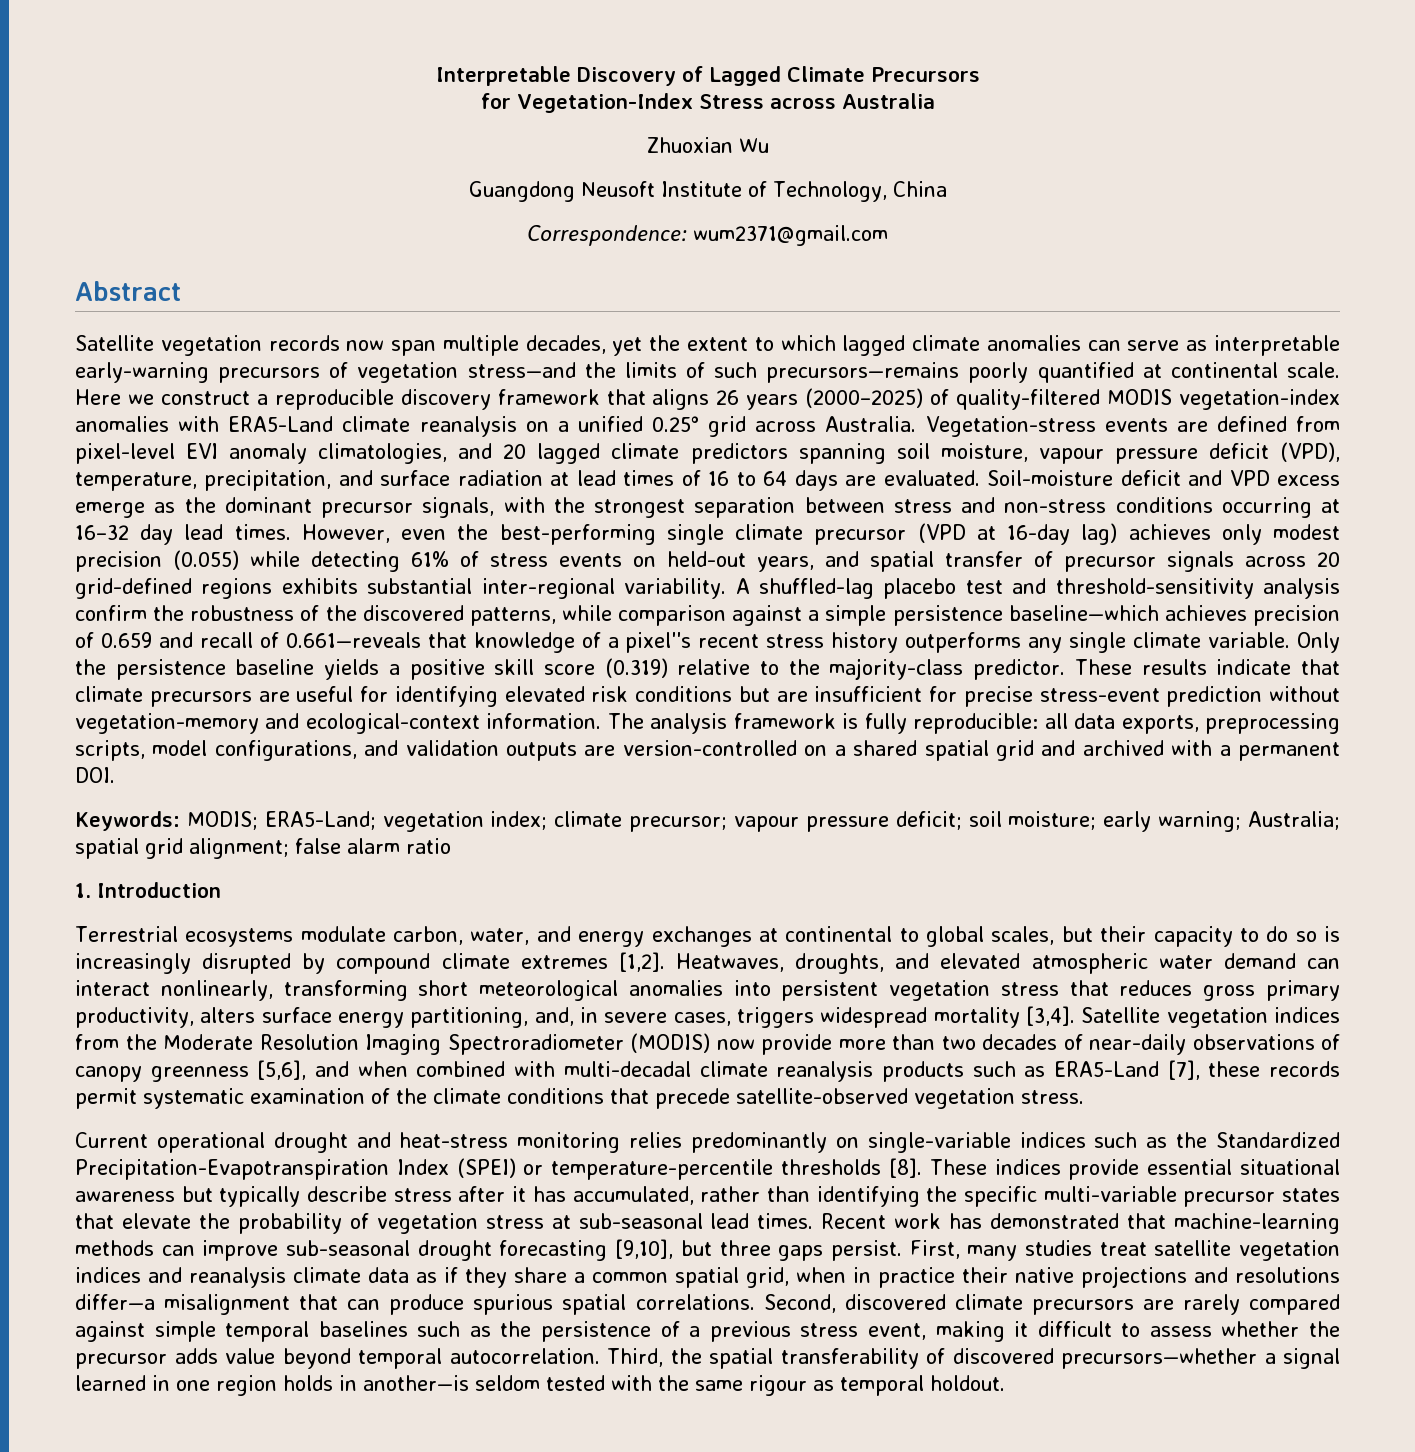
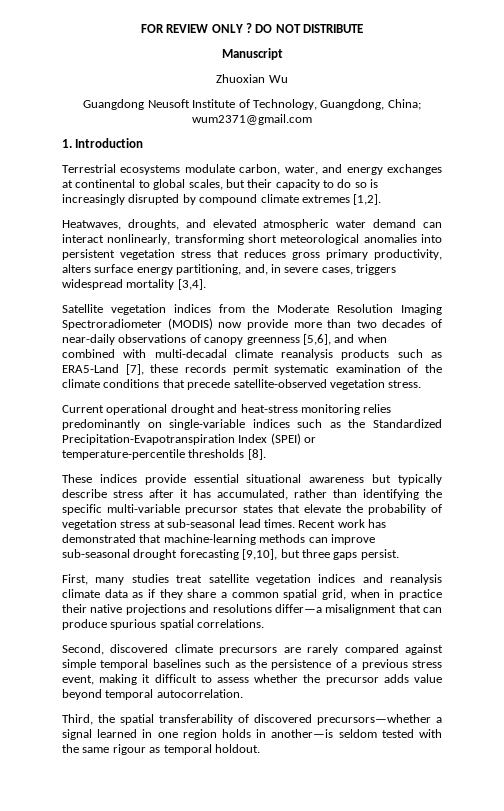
- Interpretable Discovery of Lagged Climate Precursors
- for Vegetation-Index Stress across Australia
+ FOR REVIEW ONLY ? DO NOT DISTRIBUTE
+ Manuscript
- Guangdong Neusoft Institute of Technology, China
- Correspondence: wum2371@gmail.com
+ Guangdong Neusoft Institute of Technology, Guangdong, China; wum2371@gmail.com
- Abstract
- Satellite vegetation records now span multiple decades, yet the extent to which lagged climate anomalies can serve as interpretable early-warning precursors of vegetation stress—and the limits of such precursors—remains poorly quantified at continental scale. Here we construct a reproducible discovery framework that aligns 26 years (2000–2025) of quality-filtered MODIS vegetation-index anomalies with ERA5-Land climate reanalysis on a unified 0.25° grid across Australia. Vegetation-stress events are defined from pixel-level EVI anomaly climatologies, and 20 lagged climate predictors spanning soil moisture, vapour pressure deficit (VPD), temperature, precipitation, and surface radiation at lead times of 16 to 64 days are evaluated. Soil-moisture deficit and VPD excess emerge as the dominant precursor signals, with the strongest separation between stress and non-stress conditions occurring at 16–32 day lead times. However, even the best-performing single climate precursor (VPD at 16-day lag) achieves only modest precision (0.055) while detecting 61% of stress events on held-out years, and spatial transfer of precursor signals across 20 grid-defined regions exhibits substantial inter-regional variability. A shuffled-lag placebo test and threshold-sensitivity analysis confirm the robustness of the discovered patterns, while comparison against a simple persistence baseline—which achieves precision of 0.659 and recall of 0.661—reveals that knowledge of a pixel''s recent stress history outperforms any single climate variable. Only the persistence baseline yields a positive skill score (0.319) relative to the majority-class predictor. These results indicate that climate precursors are useful for identifying elevated risk conditions but are insufficient for precise stress-event prediction without vegetation-memory and ecological-context information. The analysis framework is fully reproducible: all data exports, preprocessing scripts, model configurations, and validation outputs are version-controlled on a shared spatial grid and archived with a permanent DOI.
- Keywords: MODIS; ERA5-Land; vegetation index; climate precursor; vapour pressure deficit; soil moisture; early warning; Australia; spatial grid alignment; false alarm ratio
- Terrestrial ecosystems modulate carbon, water, and energy exchanges at continental to global scales, but their capacity to do so is increasingly disrupted by compound climate extremes [1,2]. Heatwaves, droughts, and elevated atmospheric water demand can interact nonlinearly, transforming short meteorological anomalies into persistent vegetation stress that reduces gross primary productivity, alters surface energy partitioning, and, in severe cases, triggers widespread mortality [3,4]. Satellite vegetation indices from the Moderate Resolution Imaging Spectroradiometer (MODIS) now provide more than two decades of near-daily observations of canopy greenness [5,6], and when combined with multi-decadal climate reanalysis products such as ERA5-Land [7], these records permit systematic examination of the climate conditions that precede satellite-observed vegetation stress.
+ Terrestrial ecosystems modulate carbon, water, and energy exchanges at continental to global scales, but their capacity to do so is increasingly disrupted by compound climate extremes [1,2].
+ Heatwaves, droughts, and elevated atmospheric water demand can interact nonlinearly, transforming short meteorological anomalies into persistent vegetation stress that reduces gross primary productivity, alters surface energy partitioning, and, in severe cases, triggers widespread mortality [3,4].
+ Satellite vegetation indices from the Moderate Resolution Imaging Spectroradiometer (MODIS) now provide more than two decades of near-daily observations of canopy greenness [5,6], and when combined with multi-decadal climate reanalysis products such as ERA5-Land [7], these records permit systematic examination of the climate conditions that precede satellite-observed vegetation stress.
- Current operational drought and heat-stress monitoring relies predominantly on single-variable indices such as the Standardized Precipitation-Evapotranspiration Index (SPEI) or temperature-percentile thresholds [8]. These indices provide essential situational awareness but typically describe stress after it has accumulated, rather than identifying the specific multi-variable precursor states that elevate the probability of vegetation stress at sub-seasonal lead times.
+ Current operational drought and heat-stress monitoring relies predominantly on single-variable indices such as the Standardized Precipitation-Evapotranspiration Index (SPEI) or temperature-percentile thresholds [8].
+ These indices provide essential situational awareness but typically describe stress after it has accumulated, rather than identifying the specific multi-variable precursor states that elevate the probability of vegetation stress at sub-seasonal lead times.
- Recent work has demonstrated that machine-learning methods can improve sub-seasonal drought forecasting [9,10], but three gaps persist. First, many studies treat satellite vegetation indices and reanalysis climate data as if they share a common spatial grid, when in practice their native projections and resolutions differ—a misalignment that can produce spurious spatial correlations. Second, discovered climate precursors are rarely compared against simple temporal baselines such as the persistence of a previous stress event, making it difficult to assess whether the precursor adds value beyond temporal autocorrelation. Third, the spatial transferability of discovered precursors—whether a signal learned in one region holds in another—is seldom tested with the same rigour as temporal holdout.
+ Recent work has demonstrated that machine-learning methods can improve sub-seasonal drought forecasting [9,10], but three gaps persist.
+ First, many studies treat satellite vegetation indices and reanalysis climate data as if they share a common spatial grid, when in practice their native projections and resolutions differ—a misalignment that can produce spurious spatial correlations.
+ Second, discovered climate precursors are rarely compared against simple temporal baselines such as the persistence of a previous stress event, making it difficult to assess whether the precursor adds value beyond temporal autocorrelation.
+ Third, the spatial transferability of discovered precursors—whether a signal learned in one region holds in another—is seldom tested with the same rigour as temporal holdout.

